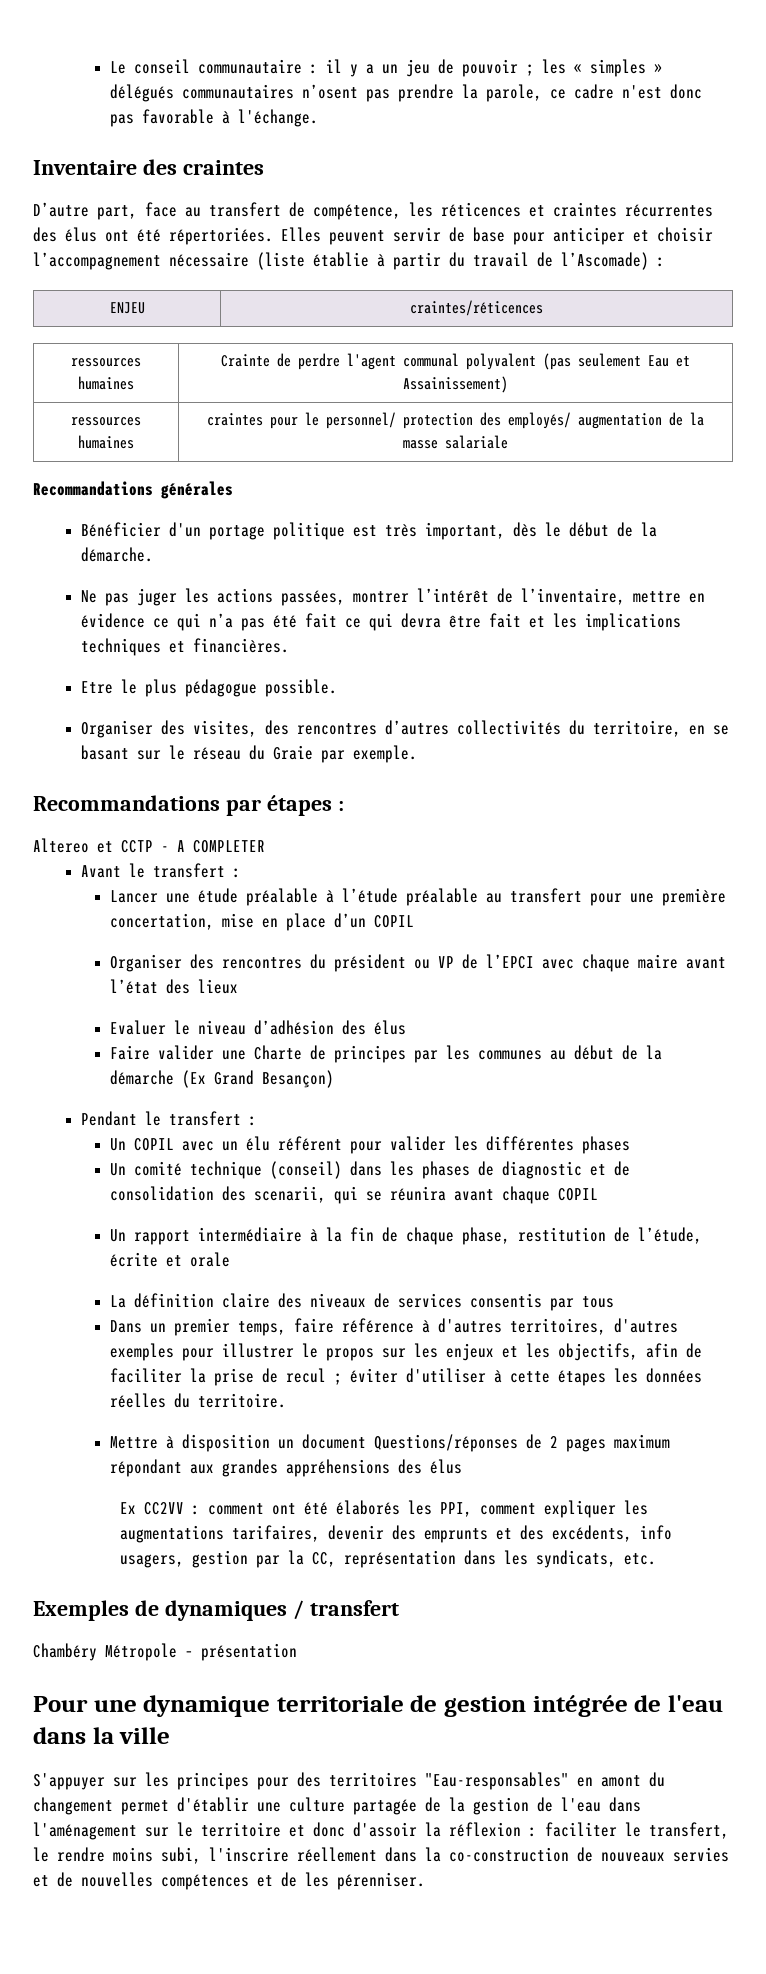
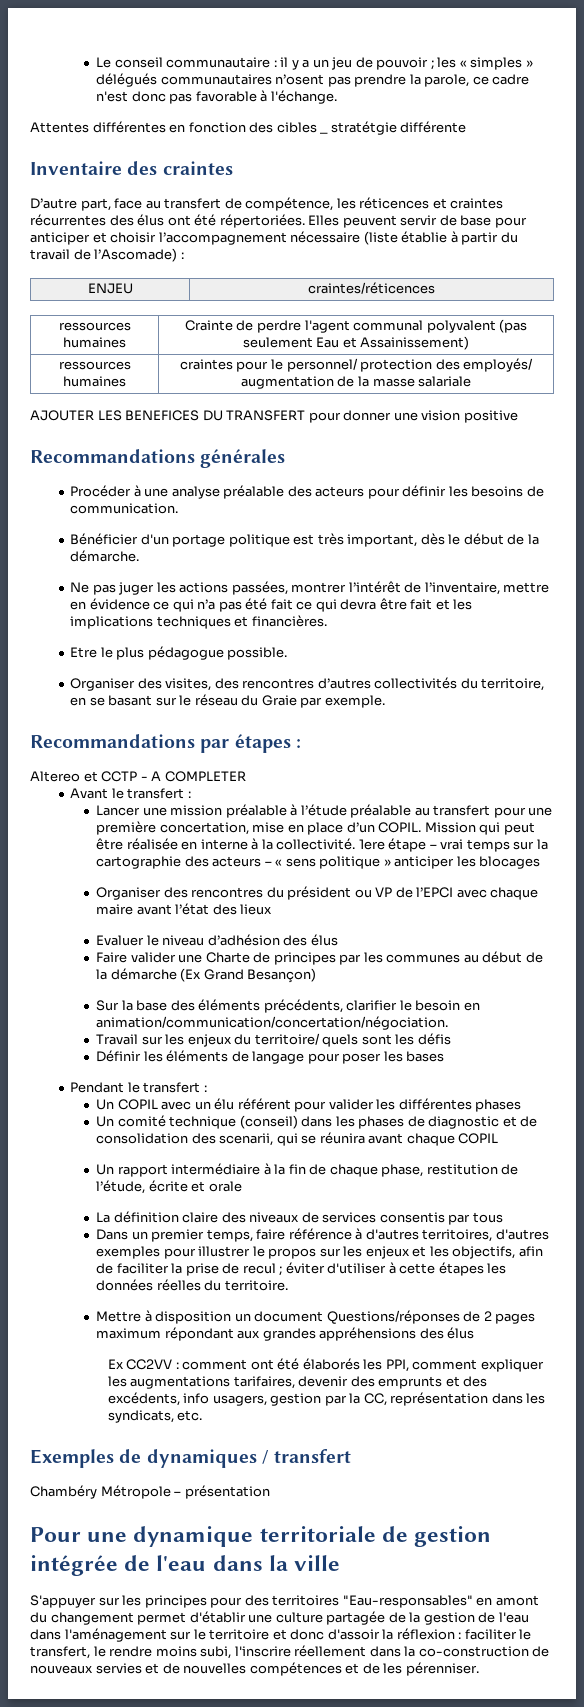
+ Attentes différentes en fonction des cibles _ stratétgie différente
+ AJOUTER LES BENEFICES DU TRANSFERT pour donner une vision positive
  Recommandations générales
+ Procéder à une analyse préalable des acteurs pour définir les besoins de communication.
- Lancer une étude préalable à l’étude préalable au transfert pour une première concertation, mise en place d’un COPIL
+ Lancer une mission préalable à l’étude préalable au transfert pour une première concertation, mise en place d’un COPIL. Mission qui peut être réalisée en interne à la collectivité. 1ere étape – vrai temps sur la cartographie des acteurs – « sens politique » anticiper les blocages
+ Sur la base des éléments précédents, clarifier le besoin en animation/communication/concertation/négociation.
+ Travail sur les enjeux du territoire/ quels sont les défis
+ Définir les éléments de langage pour poser les bases

